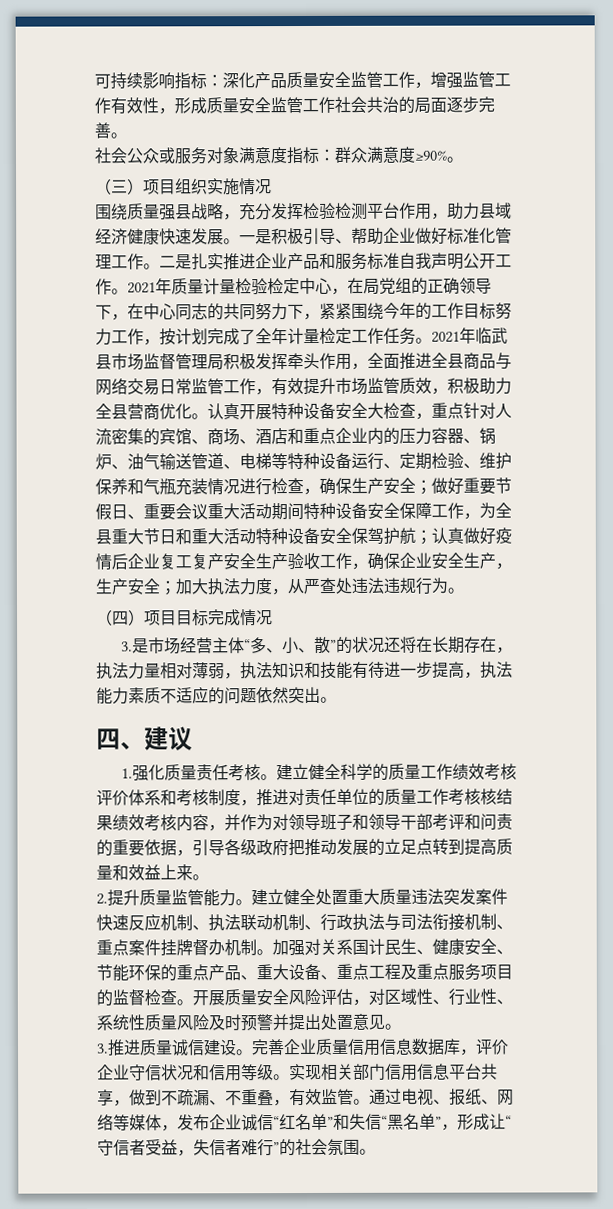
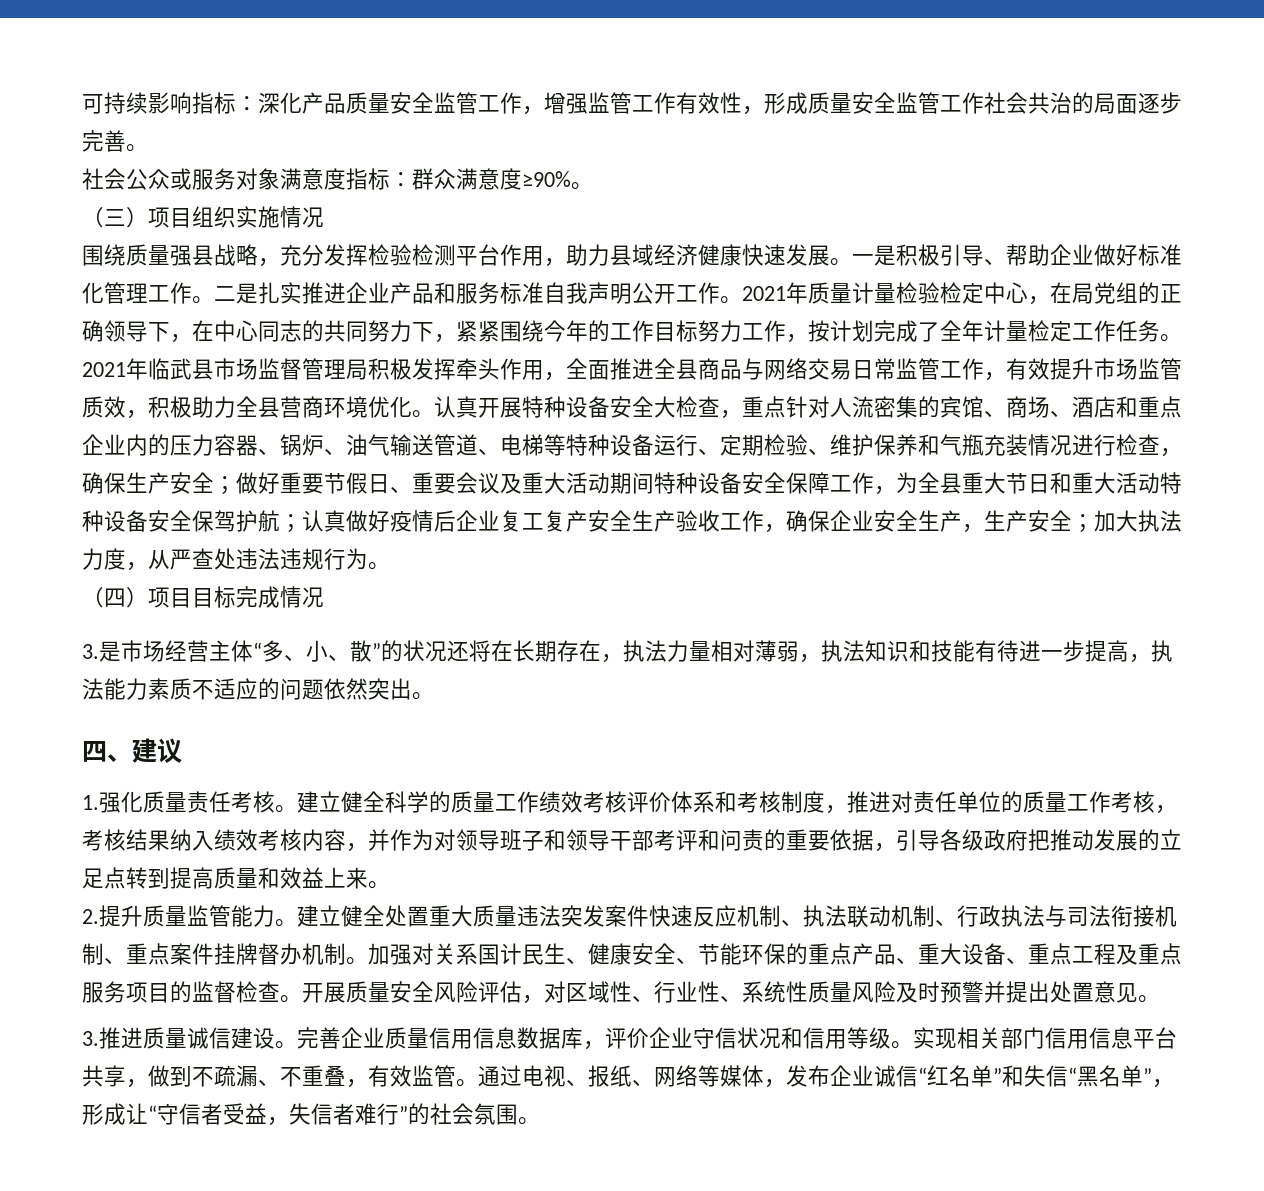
- 2021年临武县市场监督管理局积极发挥牵头作用，全面推进全县商品与网络交易日常监管工作，有效提升市场监管质效，积极助力全县营商优化。
+ 2021年临武县市场监督管理局积极发挥牵头作用，全面推进全县商品与网络交易日常监管工作，有效提升市场监管质效，积极助力全县营商环境优化。
- 做好重要节假日、重要会议重大活动期间特种设备安全保障工作，为全县重大节日和重大活动特种设备安全保驾护航；
+ 做好重要节假日、重要会议及重大活动期间特种设备安全保障工作，为全县重大节日和重大活动特种设备安全保驾护航；
- 建立健全科学的质量工作绩效考核评价体系和考核制度，推进对责任单位的质量工作考核核结果绩效考核内容，并作为对领导班子和领导干部考评和问责的重要依据，引导各级政府把推动发展的立足点转到提高质量和效益上来。
+ 建立健全科学的质量工作绩效考核评价体系和考核制度，推进对责任单位的质量工作考核，考核结果纳入绩效考核内容，并作为对领导班子和领导干部考评和问责的重要依据，引导各级政府把推动发展的立足点转到提高质量和效益上来。

